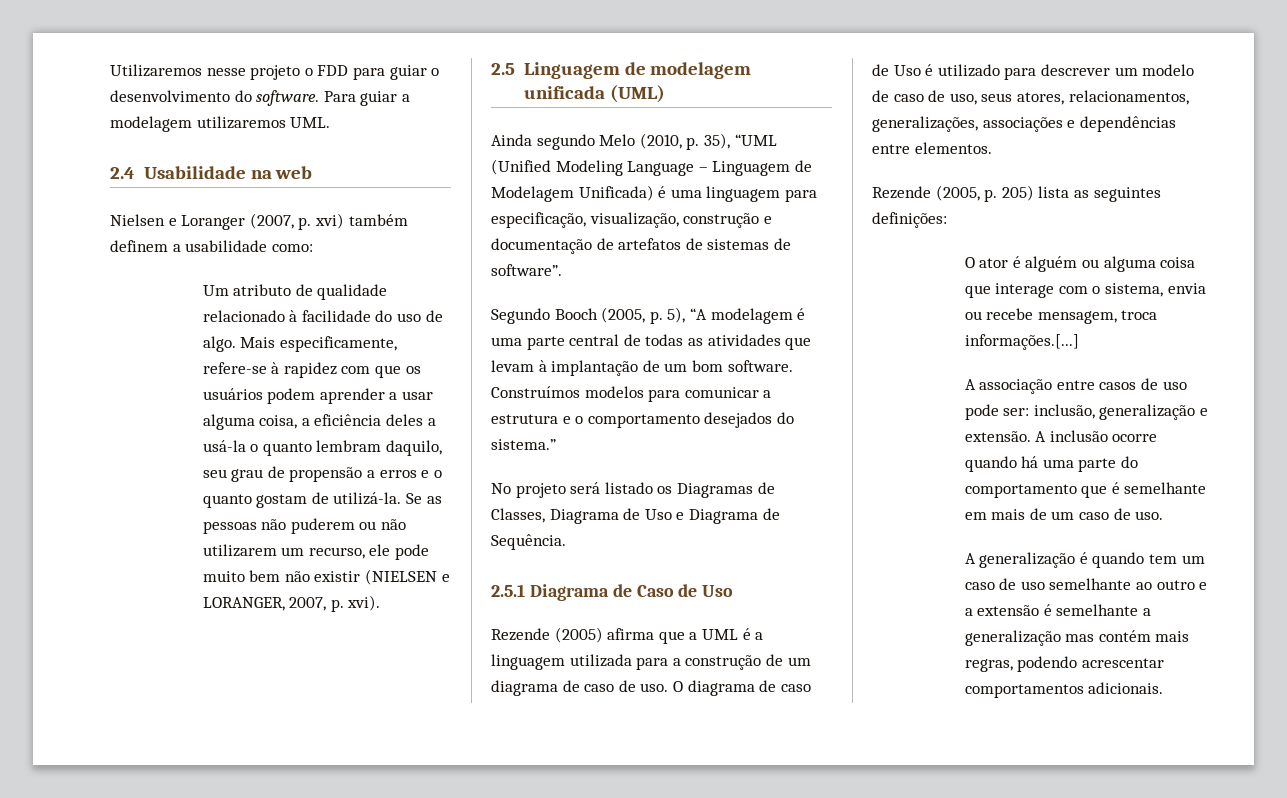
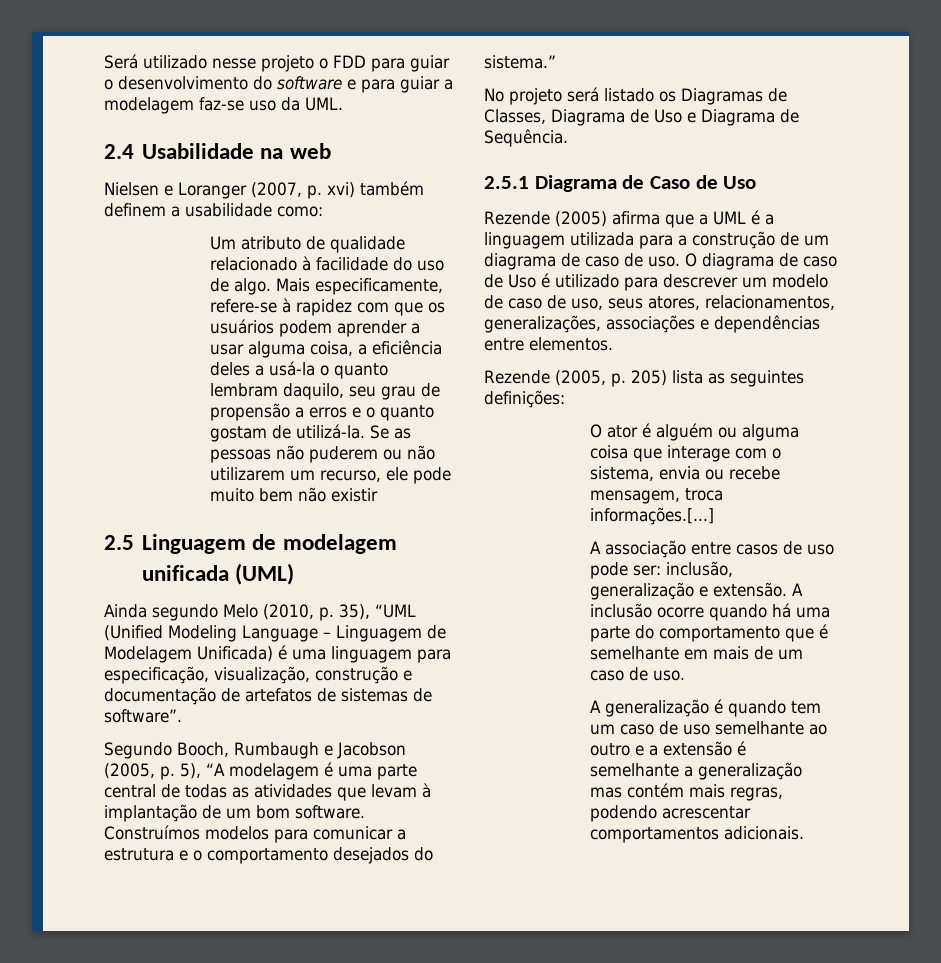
- Utilizaremos nesse projeto o FDD para guiar o desenvolvimento do software. Para guiar a modelagem utilizaremos UML.
+ Será utilizado nesse projeto o FDD para guiar o desenvolvimento do software e para guiar a modelagem faz-se uso da UML.
- Se as pessoas não puderem ou não utilizarem um recurso, ele pode muito bem não existir (NIELSEN e LORANGER, 2007, p. xvi).
+ Se as pessoas não puderem ou não utilizarem um recurso, ele pode muito bem não existir
- Segundo Booch (2005, p. 5), “A modelagem é uma parte central de todas as atividades que levam à implantação de um bom software.
+ Segundo Booch, Rumbaugh e Jacobson (2005, p. 5), “A modelagem é uma parte central de todas as atividades que levam à implantação de um bom software.

